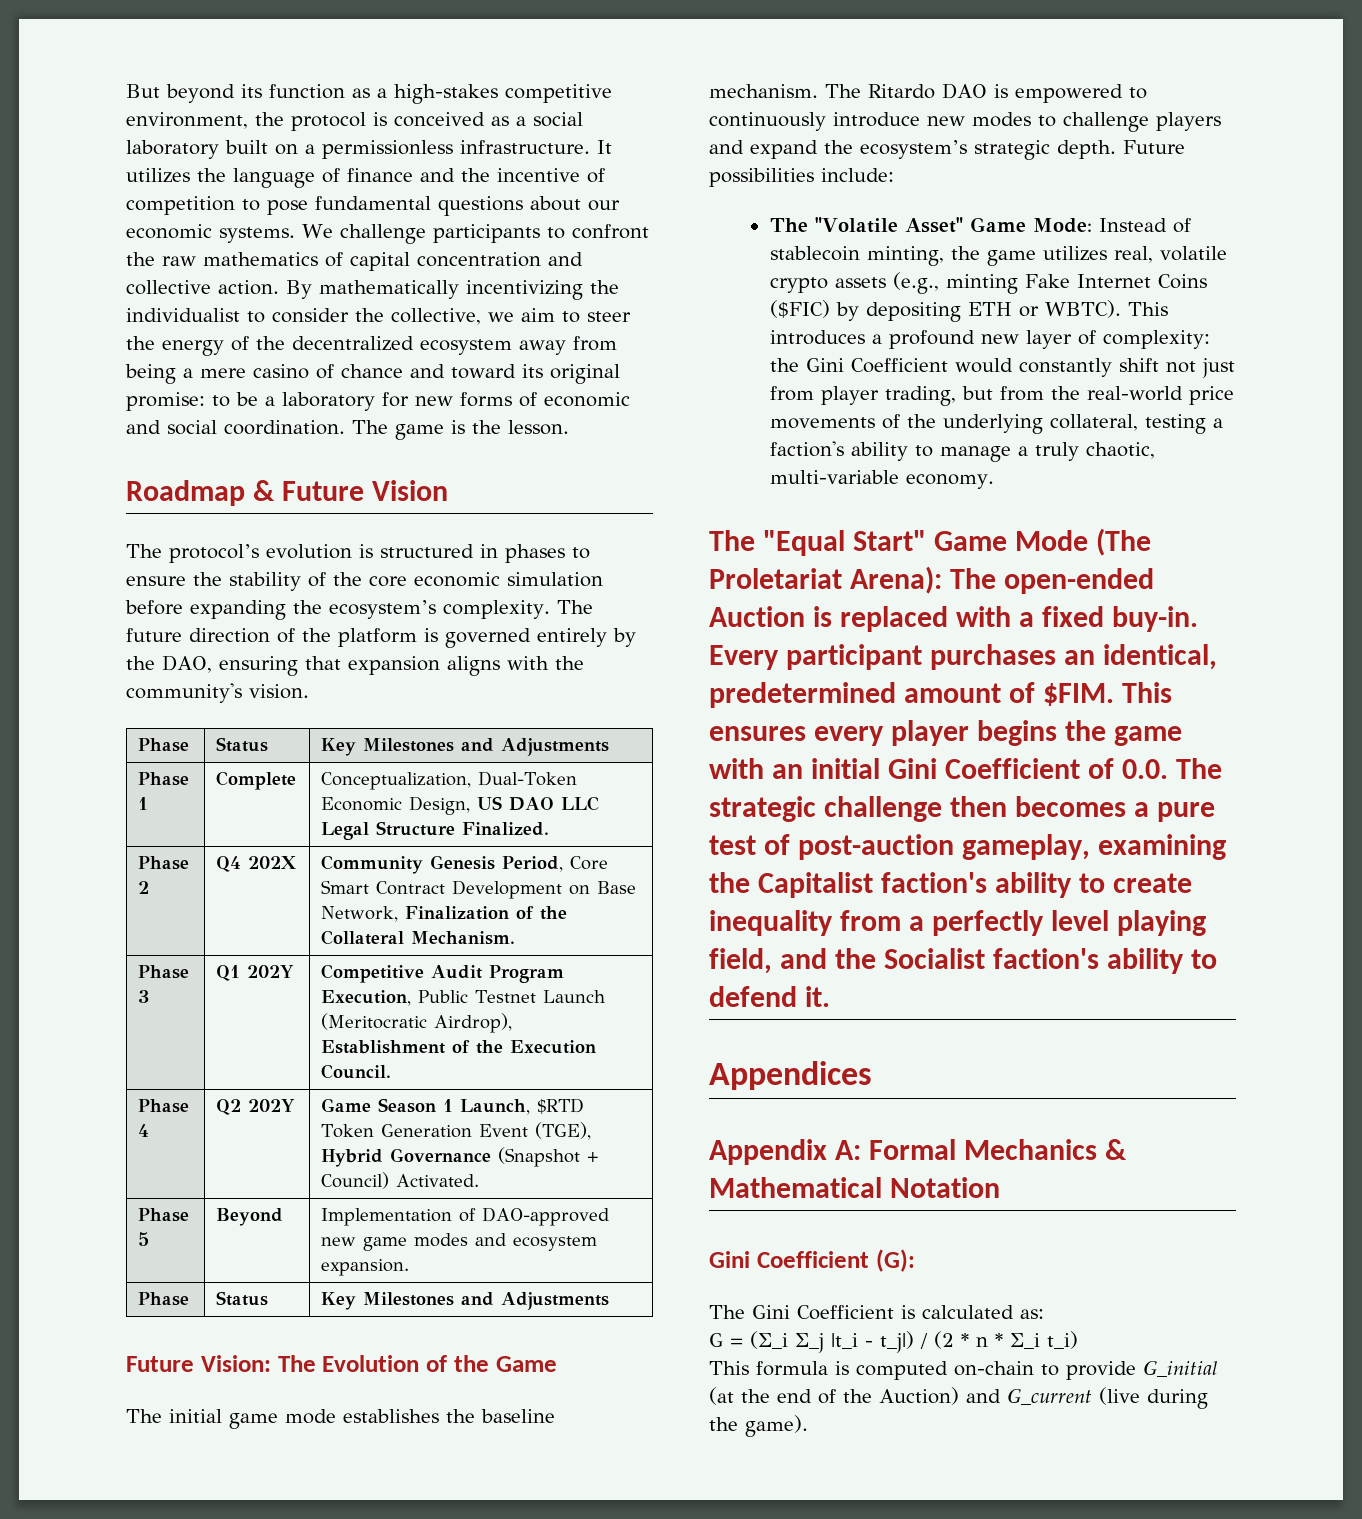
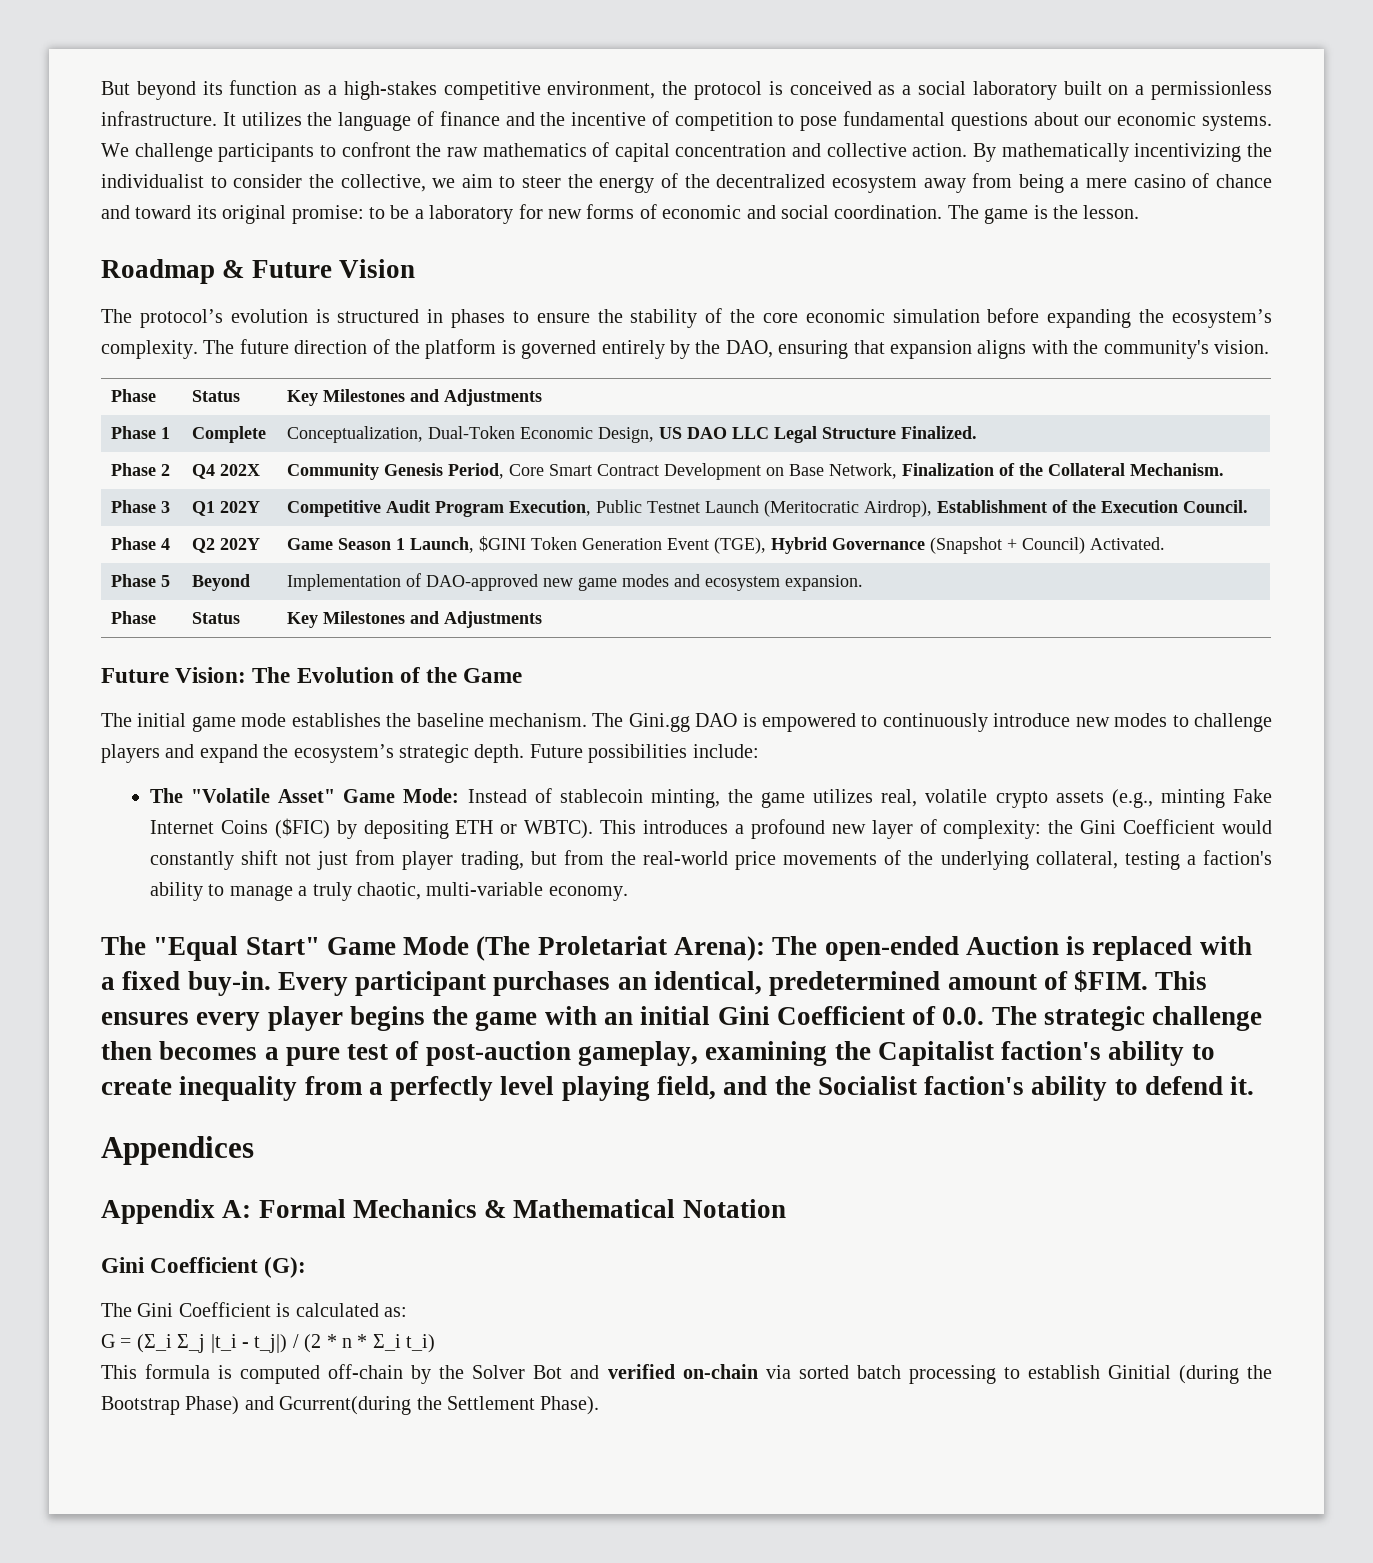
- Phase 4 | Q2 202Y | Game Season 1 Launch, $RTD Token Generation Event (TGE), Hybrid Governance (Snapshot + Council) Activated.
+ Phase 4 | Q2 202Y | Game Season 1 Launch, $GINI Token Generation Event (TGE), Hybrid Governance (Snapshot + Council) Activated.
- The Ritardo DAO is empowered to continuously introduce new modes to challenge players and expand the ecosystem’s strategic depth.
+ The Gini.gg DAO is empowered to continuously introduce new modes to challenge players and expand the ecosystem’s strategic depth.
- This formula is computed on-chain to provide G_initial (at the end of the Auction) and G_current (live during the game).
+ This formula is computed off-chain by the Solver Bot and verified on-chain via sorted batch processing to establish Ginitial (during the Bootstrap Phase) and Gcurrent(during the Settlement Phase).

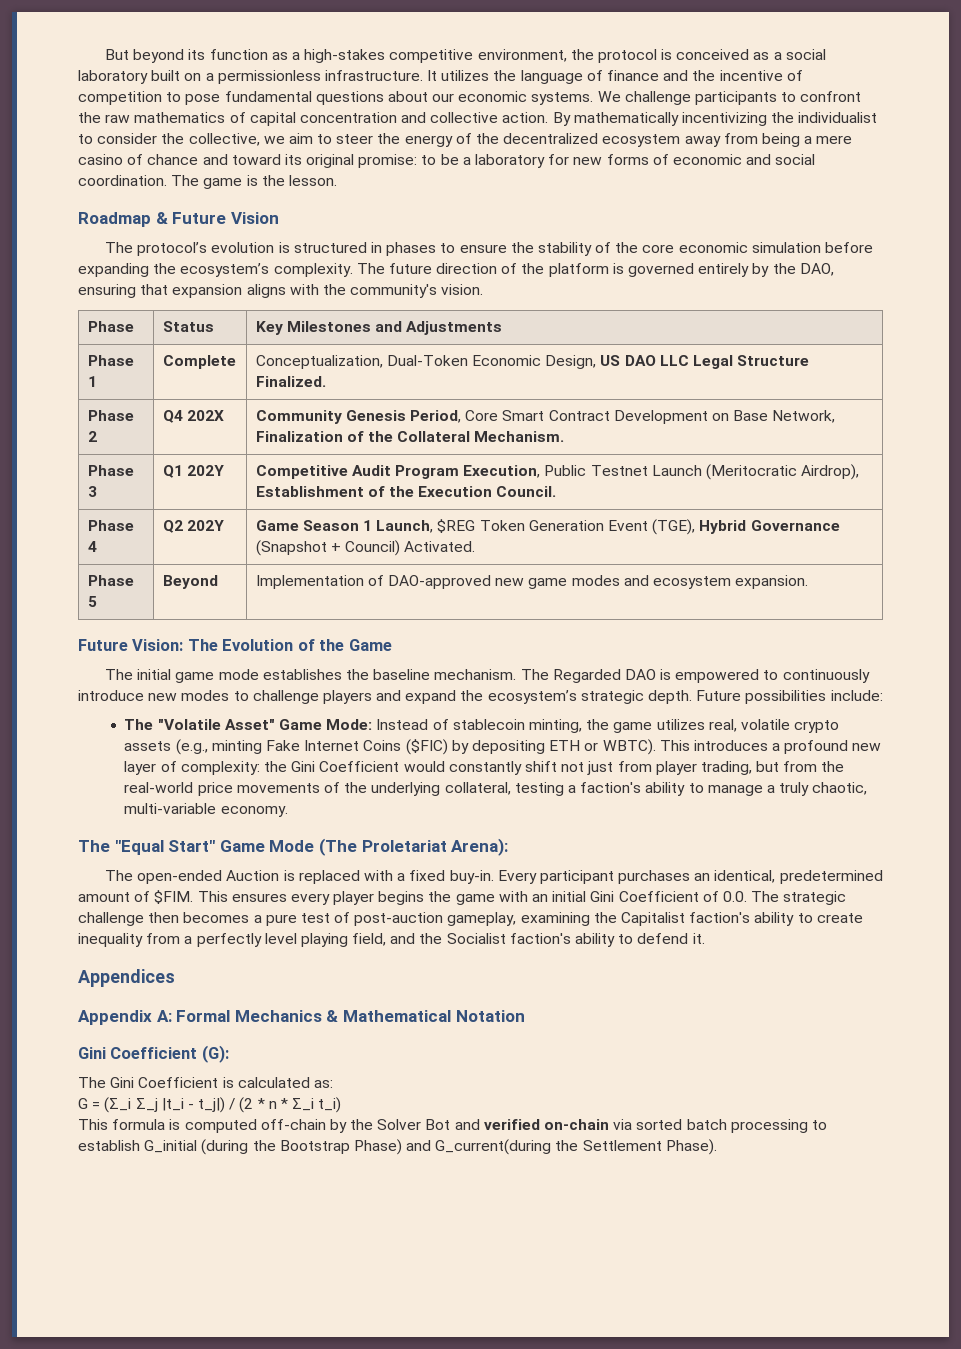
- Phase 4 | Q2 202Y | Game Season 1 Launch, $GINI Token Generation Event (TGE), Hybrid Governance (Snapshot + Council) Activated.
+ Phase 4 | Q2 202Y | Game Season 1 Launch, $REG Token Generation Event (TGE), Hybrid Governance (Snapshot + Council) Activated.
  Phase 5 | Beyond | Implementation of DAO-approved new game modes and ecosystem expansion.
- Phase | Status | Key Milestones and Adjustments
- The Gini.gg DAO is empowered to continuously introduce new modes to challenge players and expand the ecosystem’s strategic depth.
+ The Regarded DAO is empowered to continuously introduce new modes to challenge players and expand the ecosystem’s strategic depth.
- The "Equal Start" Game Mode (The Proletariat Arena): The open-ended Auction is replaced with a fixed buy-in.
+ The "Equal Start" Game Mode (The Proletariat Arena):
+ The open-ended Auction is replaced with a fixed buy-in.
- This formula is computed off-chain by the Solver Bot and verified on-chain via sorted batch processing to establish Ginitial (during the Bootstrap Phase) and Gcurrent(during the Settlement Phase).
+ This formula is computed off-chain by the Solver Bot and verified on-chain via sorted batch processing to establish G_initial (during the Bootstrap Phase) and G_current(during the Settlement Phase).

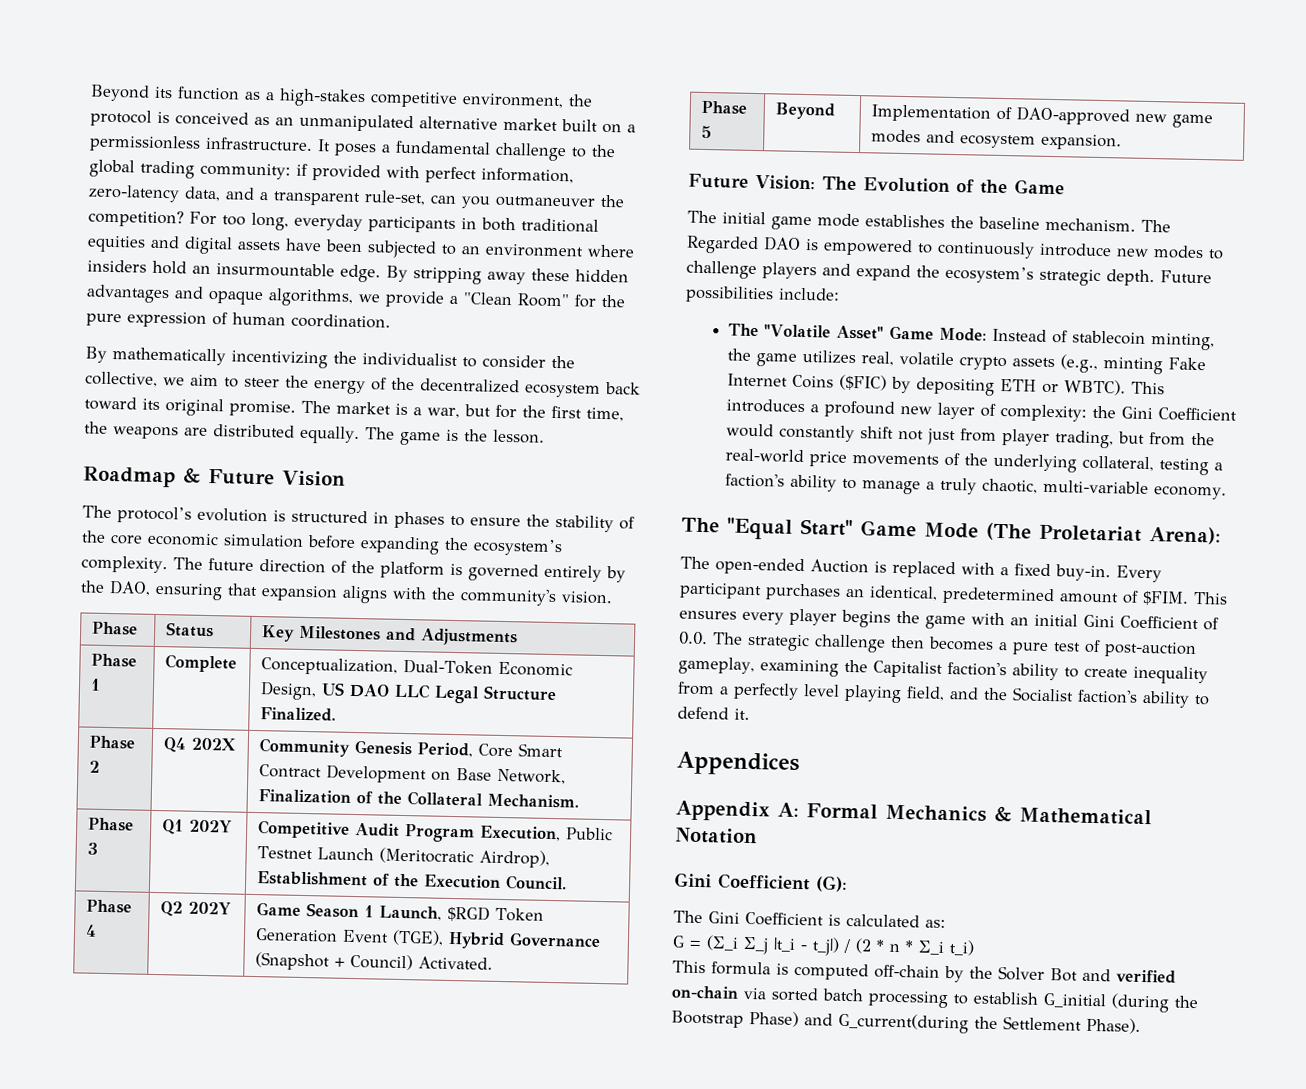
- But beyond its function as a high-stakes competitive environment, the protocol is conceived as a social laboratory built on a permissionless infrastructure.
+ Beyond its function as a high-stakes competitive environment, the protocol is conceived as an unmanipulated alternative market built on a permissionless infrastructure.
- It utilizes the language of finance and the incentive of competition to pose fundamental questions about our economic systems. We challenge participants to confront the raw mathematics of capital concentration and collective action. By mathematically incentivizing the individualist to consider the collective, we aim to steer the energy of the decentralized ecosystem away from being a mere casino of chance and toward its original promise: to be a laboratory for new forms of economic and social coordination.
+ It poses a fundamental challenge to the global trading community: if provided with perfect information, zero-latency data, and a transparent rule-set, can you outmaneuver the competition? For too long, everyday participants in both traditional equities and digital assets have been subjected to an environment where insiders hold an insurmountable edge. By stripping away these hidden advantages and opaque algorithms, we provide a "Clean Room" for the pure expression of human coordination.
+ By mathematically incentivizing the individualist to consider the collective, we aim to steer the energy of the decentralized ecosystem back toward its original promise. The market is a war, but for the first time, the weapons are distributed equally.
- Phase 4 | Q2 202Y | Game Season 1 Launch, $REG Token Generation Event (TGE), Hybrid Governance (Snapshot + Council) Activated.
+ Phase 4 | Q2 202Y | Game Season 1 Launch, $RGD Token Generation Event (TGE), Hybrid Governance (Snapshot + Council) Activated.

